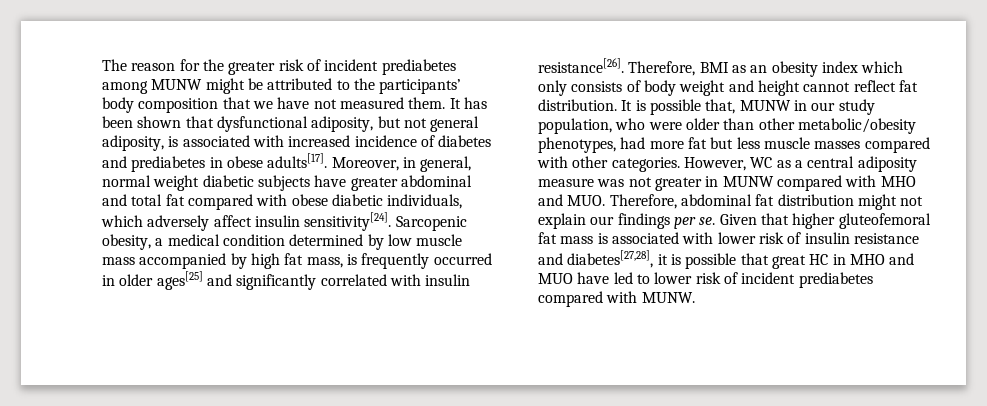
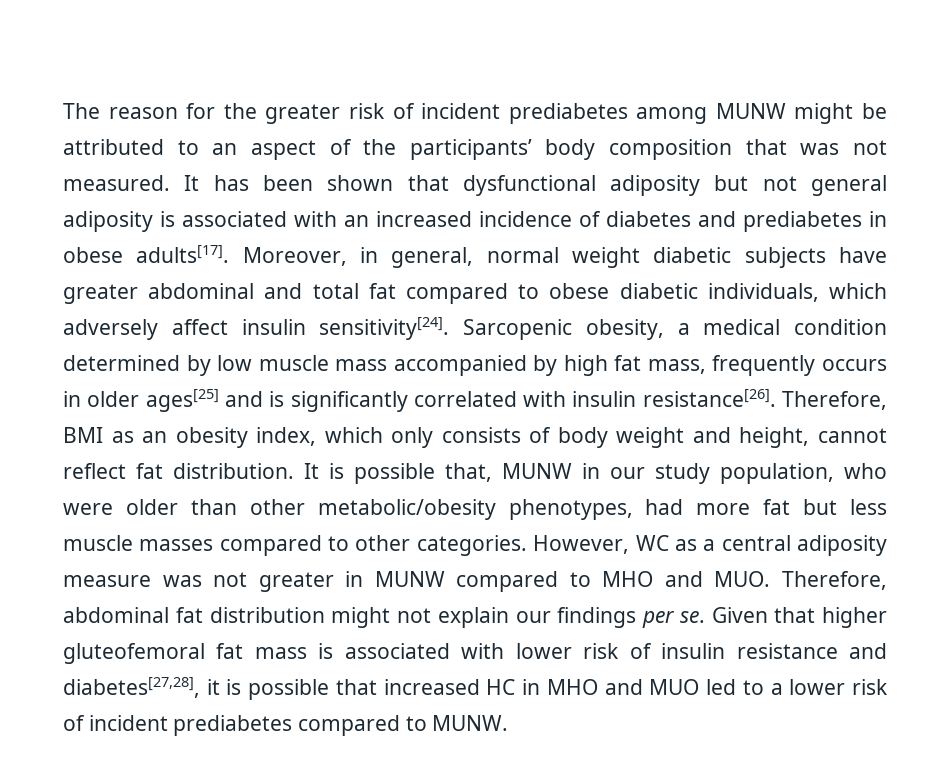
- The reason for the greater risk of incident prediabetes among MUNW might be attributed to the participants’ body composition that we have not measured them.
+ The reason for the greater risk of incident prediabetes among MUNW might be attributed to an aspect of the participants’ body composition that was not measured.
- It has been shown that dysfunctional adiposity, but not general adiposity, is associated with increased incidence of diabetes and prediabetes in obese adults[17].
+ It has been shown that dysfunctional adiposity but not general adiposity is associated with an increased incidence of diabetes and prediabetes in obese adults[17].
- Moreover, in general, normal weight diabetic subjects have greater abdominal and total fat compared with obese diabetic individuals, which adversely affect insulin sensitivity[24].
+ Moreover, in general, normal weight diabetic subjects have greater abdominal and total fat compared to obese diabetic individuals, which adversely affect insulin sensitivity[24].
- Sarcopenic obesity, a medical condition determined by low muscle mass accompanied by high fat mass, is frequently occurred in older ages[25] and significantly correlated with insulin resistance[26].
+ Sarcopenic obesity, a medical condition determined by low muscle mass accompanied by high fat mass, frequently occurs in older ages[25] and is significantly correlated with insulin resistance[26].
- Therefore, BMI as an obesity index which only consists of body weight and height cannot reflect fat distribution.
+ Therefore, BMI as an obesity index, which only consists of body weight and height, cannot reflect fat distribution.
- It is possible that, MUNW in our study population, who were older than other metabolic/obesity phenotypes, had more fat but less muscle masses compared with other categories.
+ It is possible that, MUNW in our study population, who were older than other metabolic/obesity phenotypes, had more fat but less muscle masses compared to other categories.
- However, WC as a central adiposity measure was not greater in MUNW compared with MHO and MUO. Therefore, abdominal fat distribution might not explain our findings per se.
+ However, WC as a central adiposity measure was not greater in MUNW compared to MHO and MUO. Therefore, abdominal fat distribution might not explain our findings per se.
- Given that higher gluteofemoral fat mass is associated with lower risk of insulin resistance and diabetes[27,28], it is possible that great HC in MHO and MUO have led to lower risk of incident prediabetes compared with MUNW.
+ Given that higher gluteofemoral fat mass is associated with lower risk of insulin resistance and diabetes[27,28], it is possible that increased HC in MHO and MUO led to a lower risk of incident prediabetes compared to MUNW.

